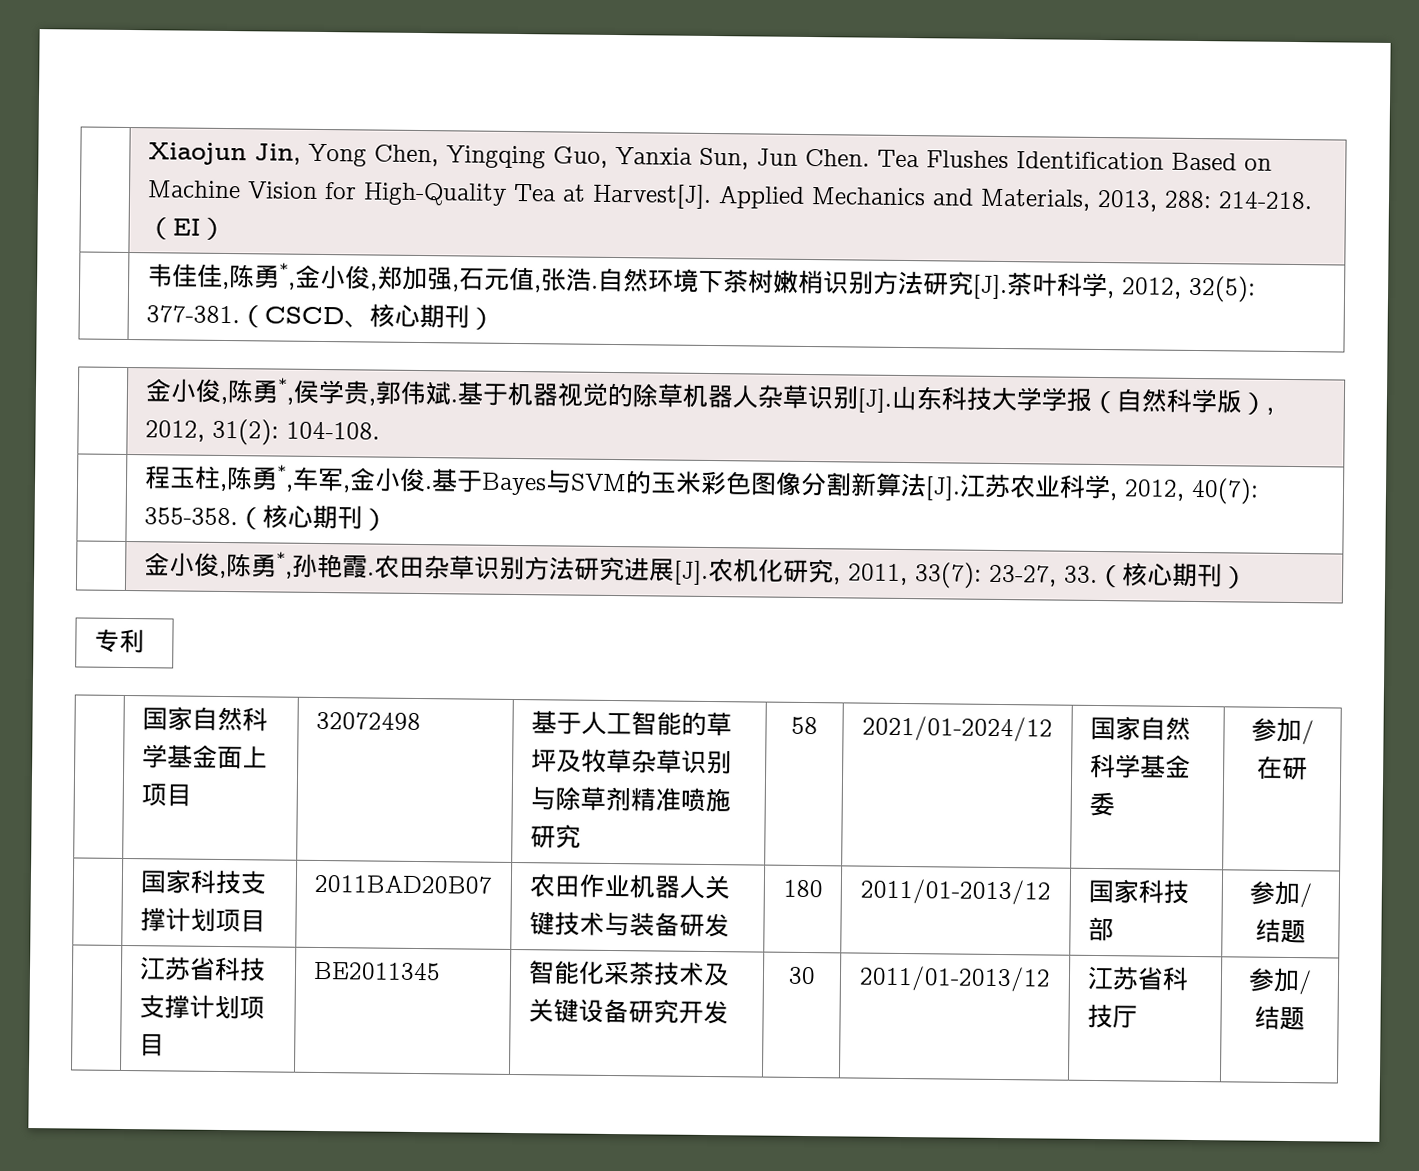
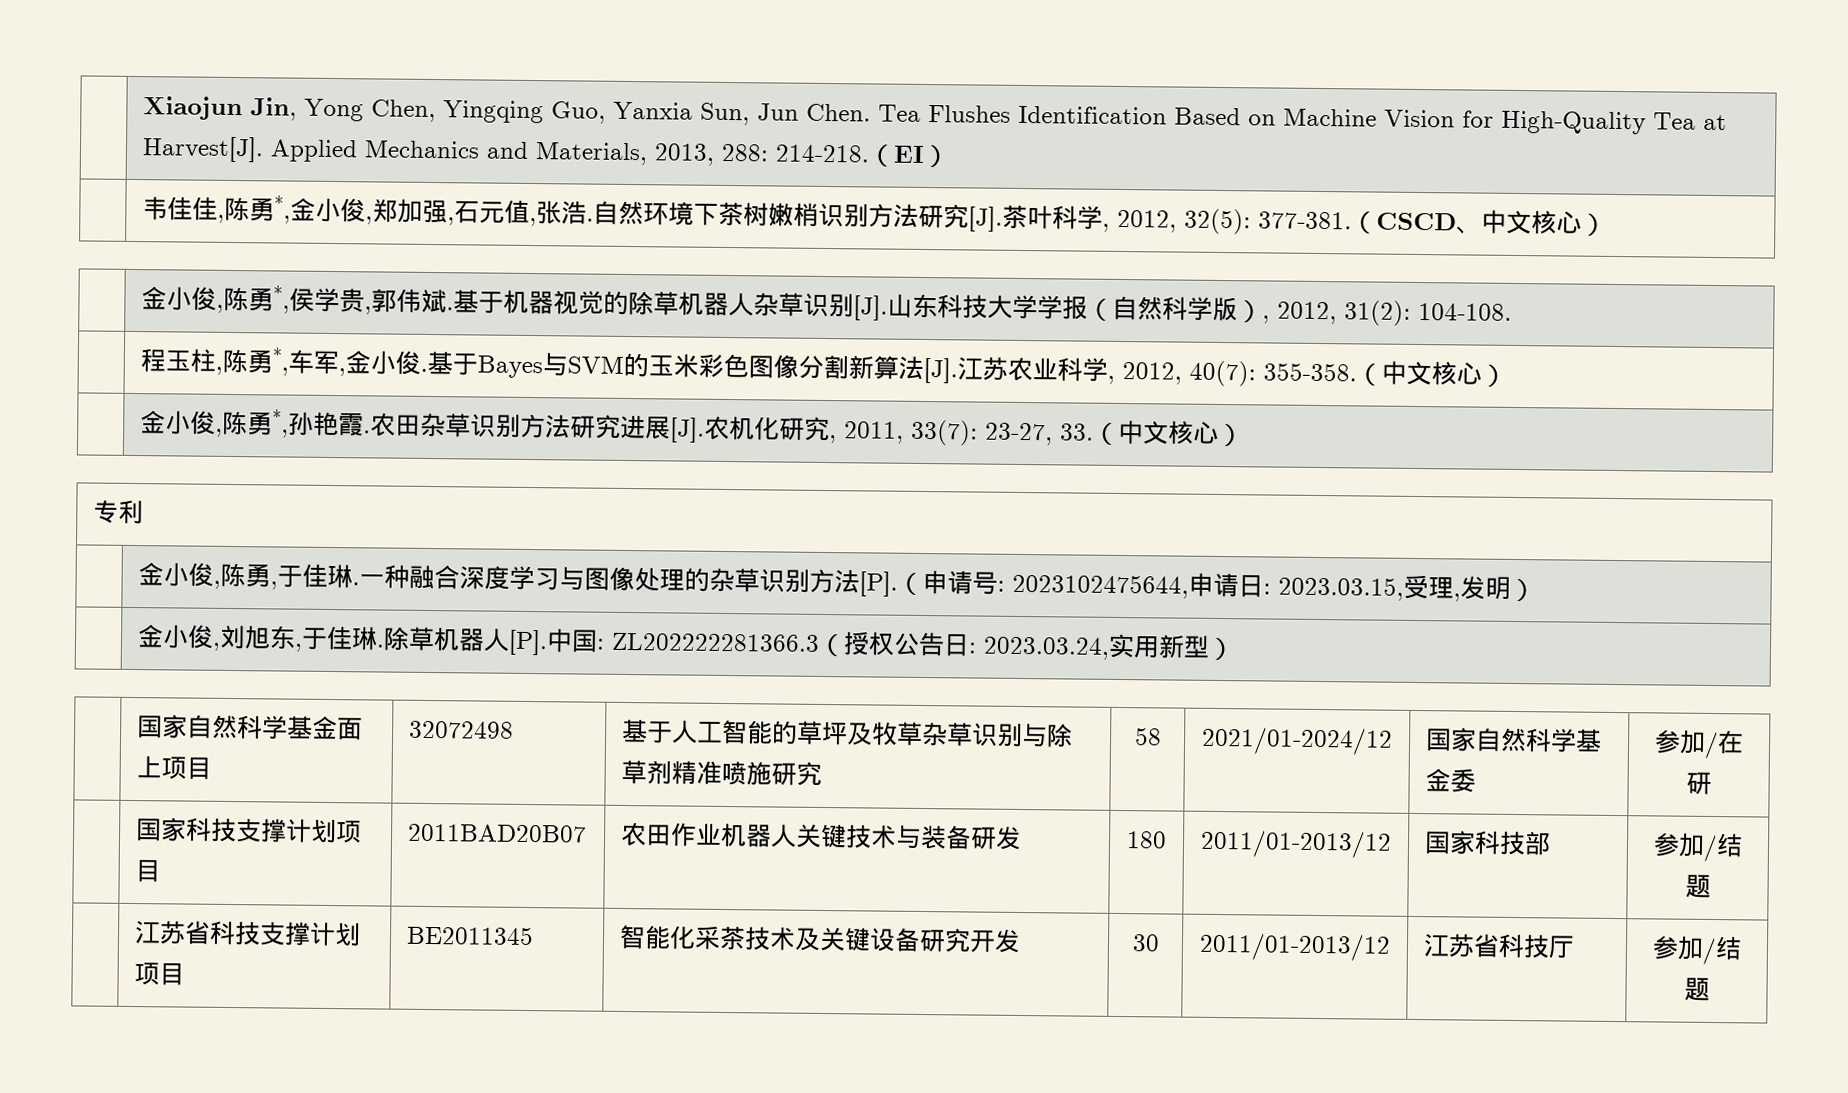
- | 韦佳佳,陈勇*,金小俊,郑加强,石元值,张浩.自然环境下茶树嫩梢识别方法研究[J].茶叶科学, 2012, 32(5): 377-381.（CSCD、核心期刊）
+ | 韦佳佳,陈勇*,金小俊,郑加强,石元值,张浩.自然环境下茶树嫩梢识别方法研究[J].茶叶科学, 2012, 32(5): 377-381.（CSCD、中文核心）
- | 程玉柱,陈勇*,车军,金小俊.基于Bayes与SVM的玉米彩色图像分割新算法[J].江苏农业科学, 2012, 40(7): 355-358.（核心期刊）
+ | 程玉柱,陈勇*,车军,金小俊.基于Bayes与SVM的玉米彩色图像分割新算法[J].江苏农业科学, 2012, 40(7): 355-358.（中文核心）
- | 金小俊,陈勇*,孙艳霞.农田杂草识别方法研究进展[J].农机化研究, 2011, 33(7): 23-27, 33.（核心期刊）
+ | 金小俊,陈勇*,孙艳霞.农田杂草识别方法研究进展[J].农机化研究, 2011, 33(7): 23-27, 33.（中文核心）
+ | 金小俊,陈勇,于佳琳.一种融合深度学习与图像处理的杂草识别方法[P].（申请号: 2023102475644,申请日: 2023.03.15,受理,发明）
+ | 金小俊,刘旭东,于佳琳.除草机器人[P].中国: ZL202222281366.3（授权公告日: 2023.03.24,实用新型）

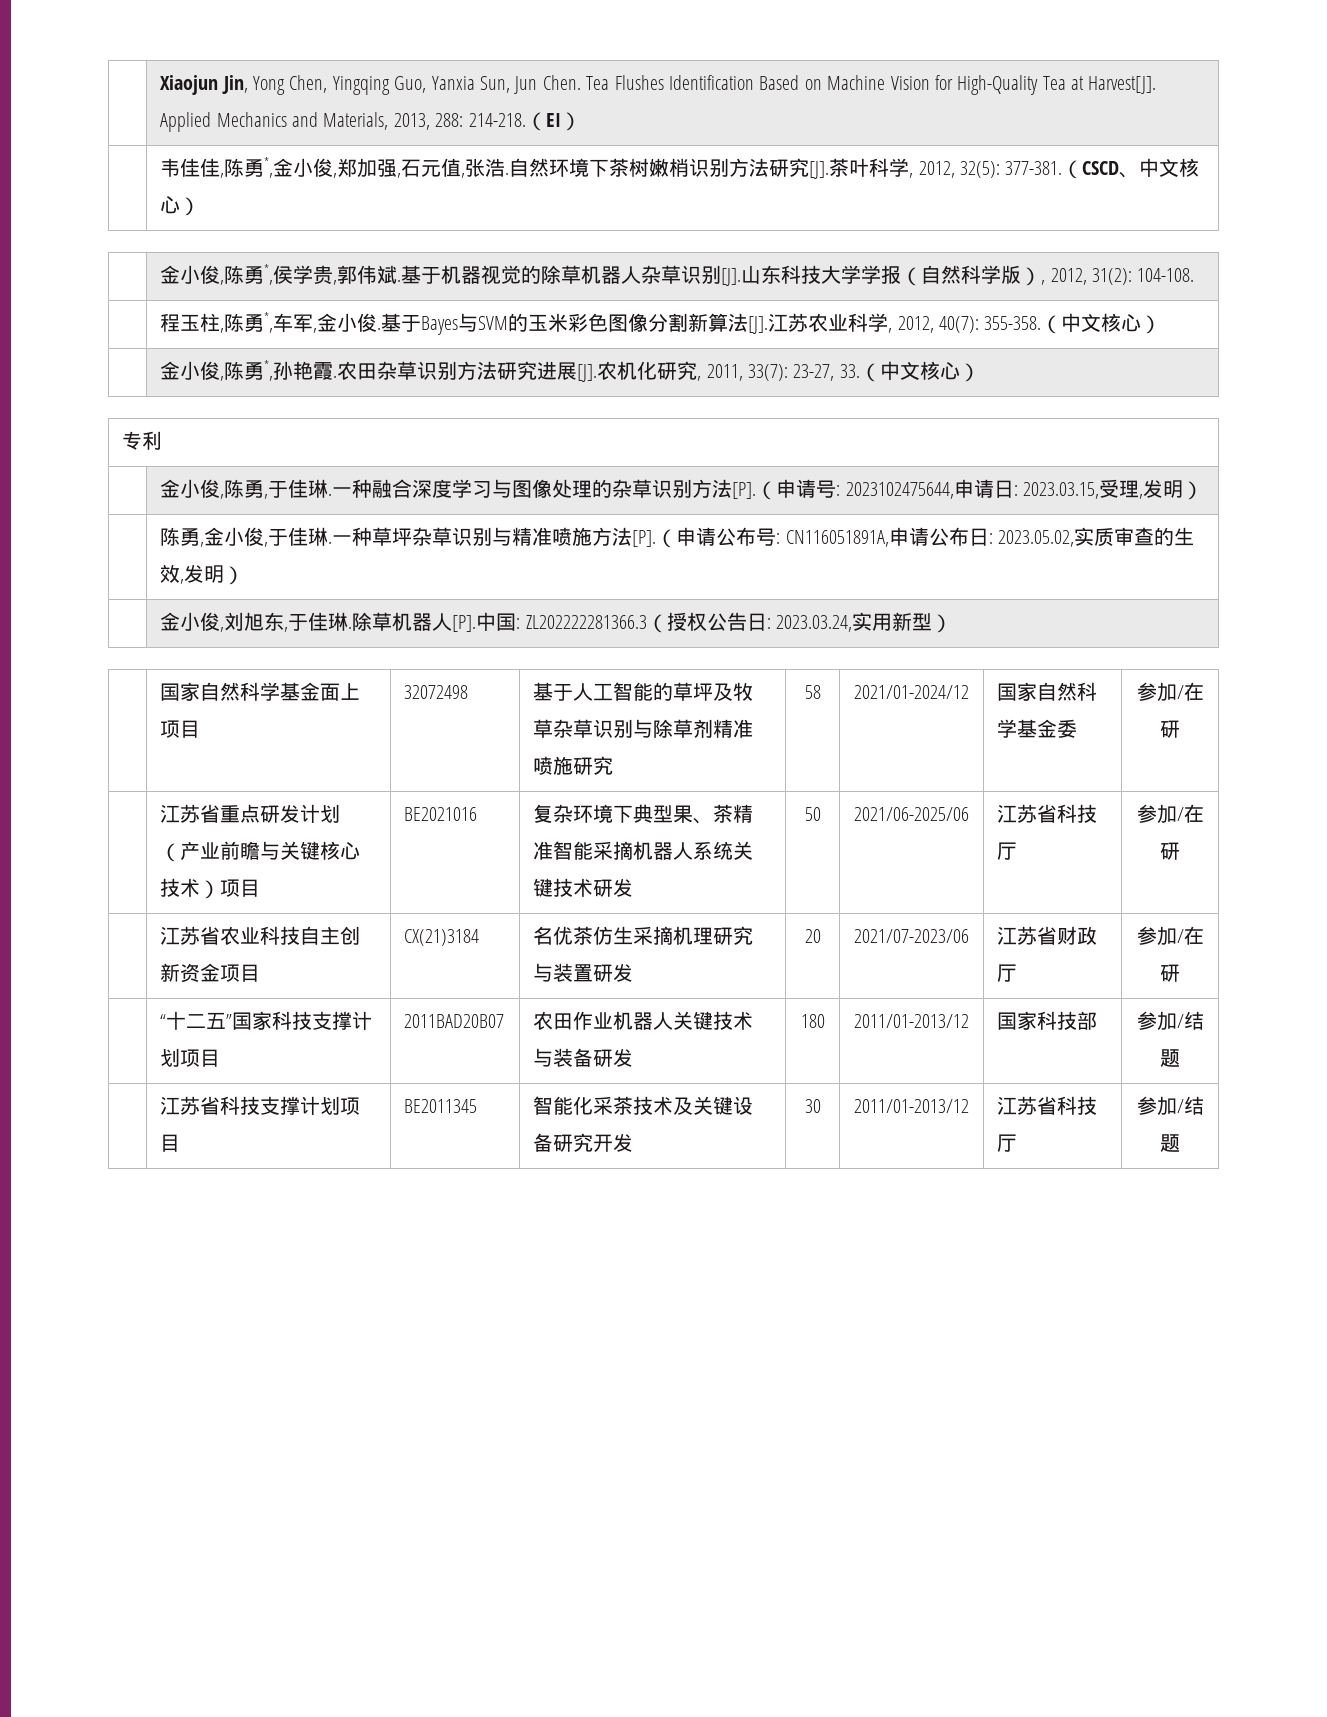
+ | 陈勇,金小俊,于佳琳.一种草坪杂草识别与精准喷施方法[P].（申请公布号: CN116051891A,申请公布日: 2023.05.02,实质审查的生效,发明）
- | 国家科技支撑计划项目 | 2011BAD20B07 | 农田作业机器人关键技术与装备研发 | 180 | 2011/01-2013/12 | 国家科技部 | 参加/结题
+ | 江苏省重点研发计划（产业前瞻与关键核心技术）项目 | BE2021016 | 复杂环境下典型果、茶精准智能采摘机器人系统关键技术研发 | 50 | 2021/06-2025/06 | 江苏省科技厅 | 参加/在研
+ | 江苏省农业科技自主创新资金项目 | CX(21)3184 | 名优茶仿生采摘机理研究与装置研发 | 20 | 2021/07-2023/06 | 江苏省财政厅 | 参加/在研
+ | “十二五”国家科技支撑计划项目 | 2011BAD20B07 | 农田作业机器人关键技术与装备研发 | 180 | 2011/01-2013/12 | 国家科技部 | 参加/结题

